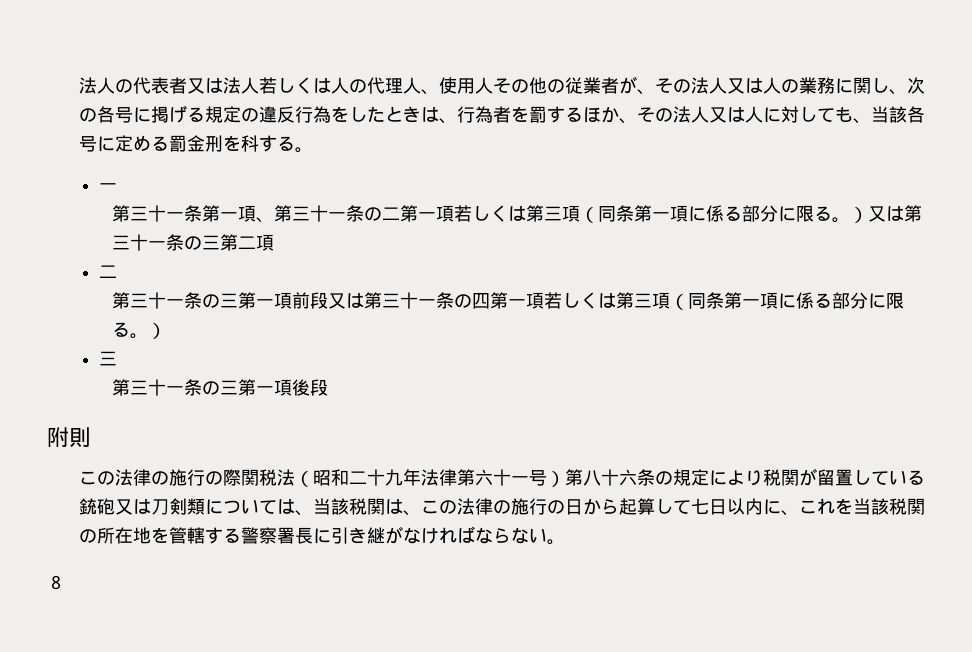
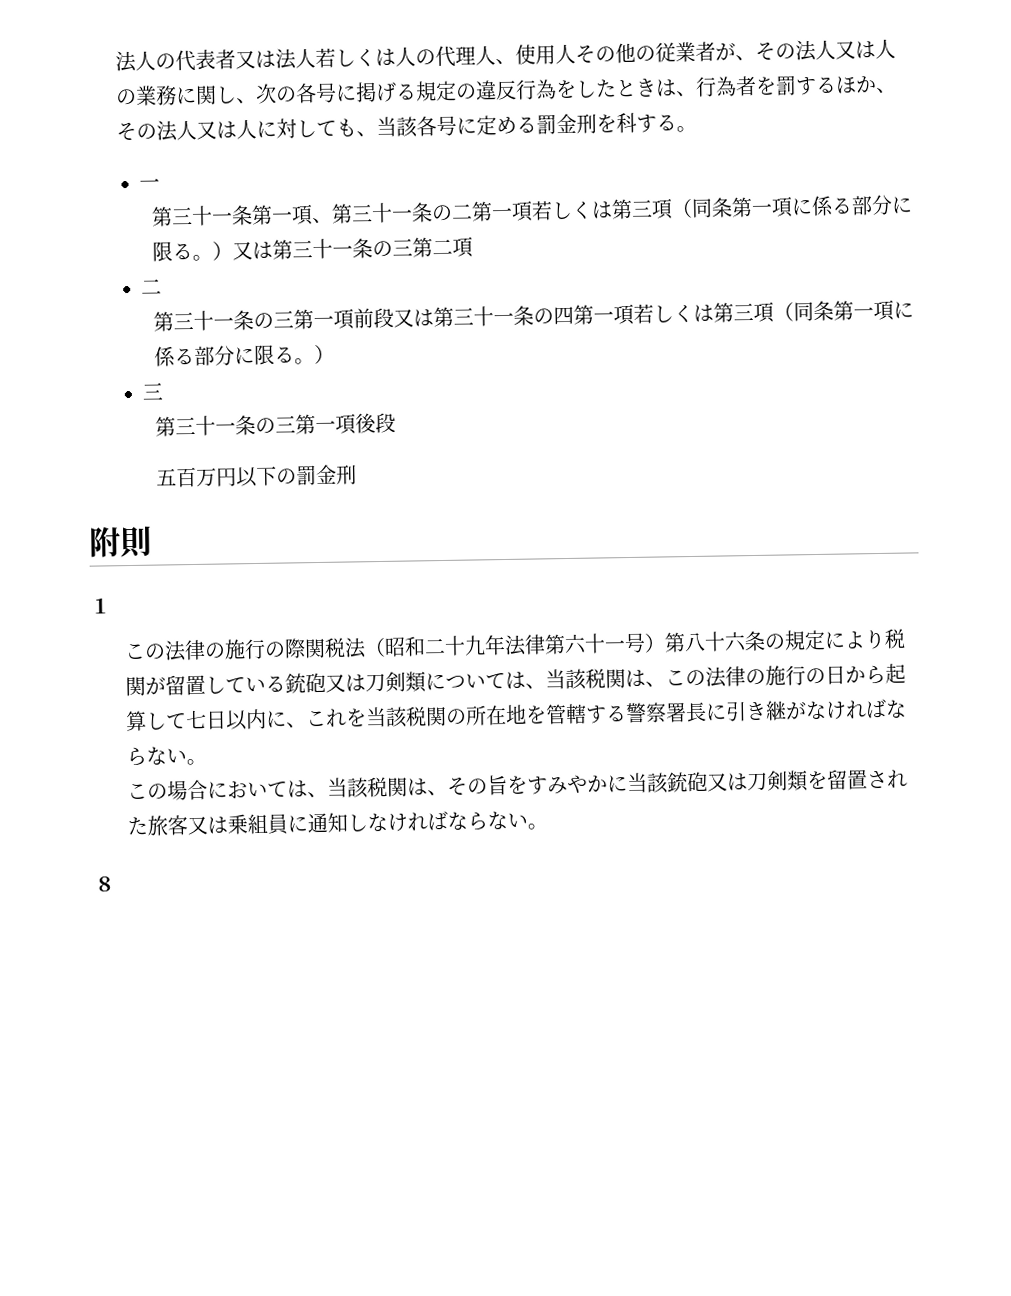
+ 五百万円以下の罰金刑
+ １
+ この場合においては、当該税関は、その旨をすみやかに当該銃砲又は刀剣類を留置された旅客又は乗組員に通知しなければならない。

